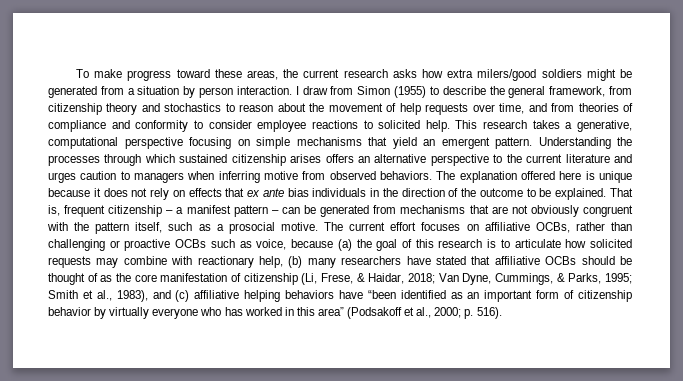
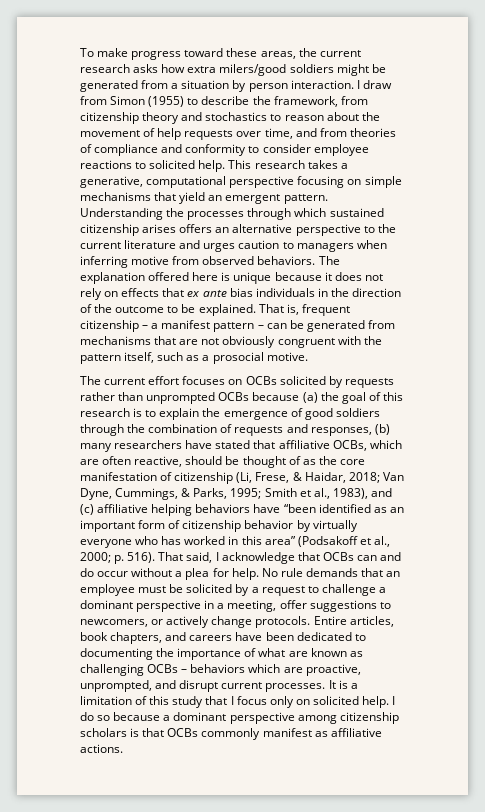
- I draw from Simon (1955) to describe the general framework, from citizenship theory and stochastics to reason about the movement of help requests over time, and from theories of compliance and conformity to consider employee reactions to solicited help.
+ I draw from Simon (1955) to describe the framework, from citizenship theory and stochastics to reason about the movement of help requests over time, and from theories of compliance and conformity to consider employee reactions to solicited help.
- That is, frequent citizenship – a manifest pattern – can be generated from mechanisms that are not obviously congruent with the pattern itself, such as a prosocial motive. The current effort focuses on affiliative OCBs, rather than challenging or proactive OCBs such as voice, because (a) the goal of this research is to articulate how solicited requests may combine with reactionary help, (b) many researchers have stated that affiliative OCBs should be thought of as the core manifestation of citizenship (Li, Frese, & Haidar, 2018;
+ That is, frequent citizenship – a manifest pattern – can be generated from mechanisms that are not obviously congruent with the pattern itself, such as a prosocial motive.
+ The current effort focuses on OCBs solicited by requests rather than unprompted OCBs because (a) the goal of this research is to explain the emergence of good soldiers through the combination of requests and responses, (b) many researchers have stated that affiliative OCBs, which are often reactive, should be thought of as the core manifestation of citizenship (Li, Frese, & Haidar, 2018;
+ That said, I acknowledge that OCBs can and do occur without a plea for help. No rule demands that an employee must be solicited by a request to challenge a dominant perspective in a meeting, offer suggestions to newcomers, or actively change protocols. Entire articles, book chapters, and careers have been dedicated to documenting the importance of what are known as challenging OCBs – behaviors which are proactive, unprompted, and disrupt current processes. It is a limitation of this study that I focus only on solicited help. I do so because a dominant perspective among citizenship scholars is that OCBs commonly manifest as affiliative actions.

